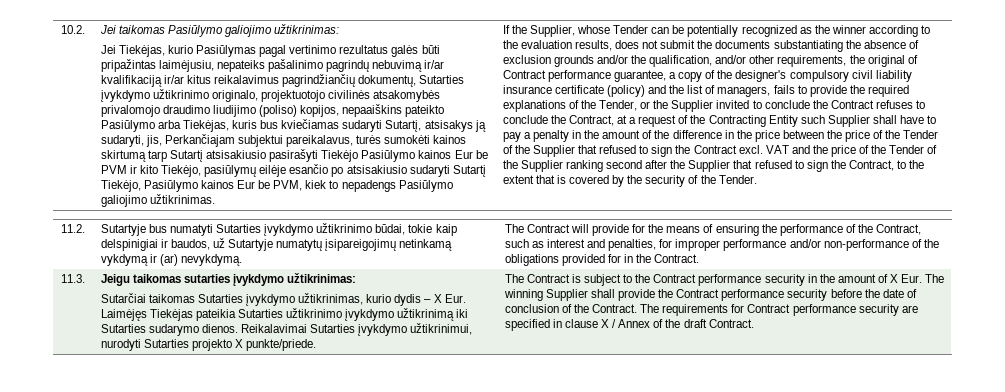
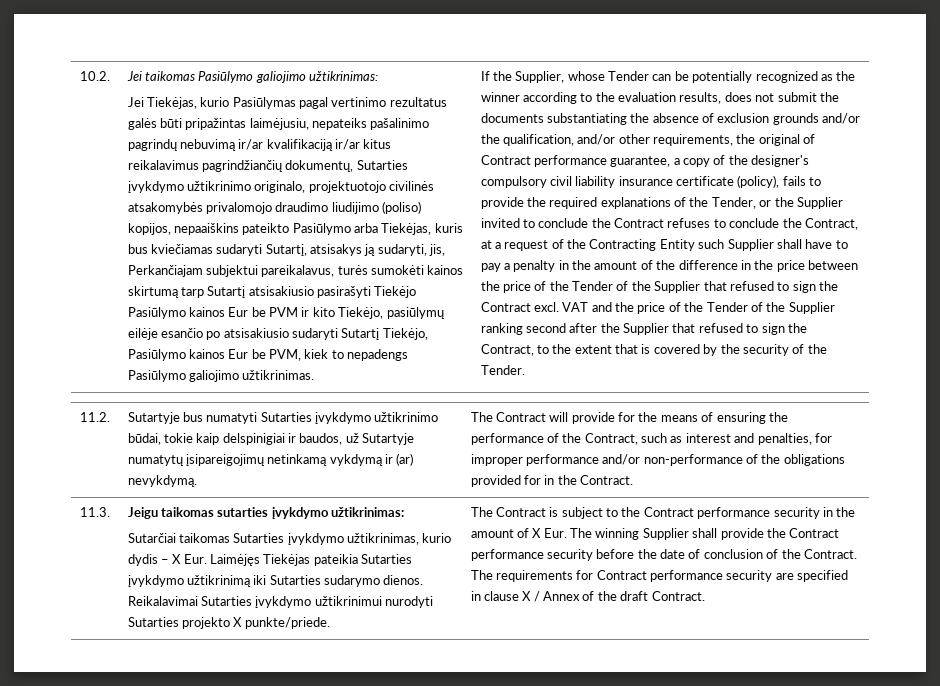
- If the Supplier, whose Tender can be potentially recognized as the winner according to the evaluation results, does not submit the documents substantiating the absence of exclusion grounds and/or the qualification, and/or other requirements, the original of Contract performance guarantee, a copy of the designer's compulsory civil liability insurance certificate (policy) and the list of managers, fails to provide the required explanations of the Tender, or the Supplier invited to conclude the Contract refuses to conclude the Contract, at a request of the Contracting Entity such Supplier shall have to pay a penalty in the amount of the difference in the price between the price of the Tender of the Supplier that refused to sign the Contract excl. VAT and the price of the Tender of the Supplier ranking second after the Supplier that refused to sign the Contract, to the extent that is covered by the security of the Tender.
+ If the Supplier, whose Tender can be potentially recognized as the winner according to the evaluation results, does not submit the documents substantiating the absence of exclusion grounds and/or the qualification, and/or other requirements, the original of Contract performance guarantee, a copy of the designer's compulsory civil liability insurance certificate (policy), fails to provide the required explanations of the Tender, or the Supplier invited to conclude the Contract refuses to conclude the Contract, at a request of the Contracting Entity such Supplier shall have to pay a penalty in the amount of the difference in the price between the price of the Tender of the Supplier that refused to sign the Contract excl. VAT and the price of the Tender of the Supplier ranking second after the Supplier that refused to sign the Contract, to the extent that is covered by the security of the Tender.
- Sutarčiai taikomas Sutarties įvykdymo užtikrinimas, kurio dydis – X Eur. Laimėjęs Tiekėjas pateikia Sutarties užtikrinimo įvykdymo užtikrinimą iki Sutarties sudarymo dienos.
+ Sutarčiai taikomas Sutarties įvykdymo užtikrinimas, kurio dydis – X Eur. Laimėjęs Tiekėjas pateikia Sutarties įvykdymo užtikrinimą iki Sutarties sudarymo dienos.
- Reikalavimai Sutarties įvykdymo užtikrinimui, nurodyti Sutarties projekto X punkte/priede.
+ Reikalavimai Sutarties įvykdymo užtikrinimui nurodyti Sutarties projekto X punkte/priede.

